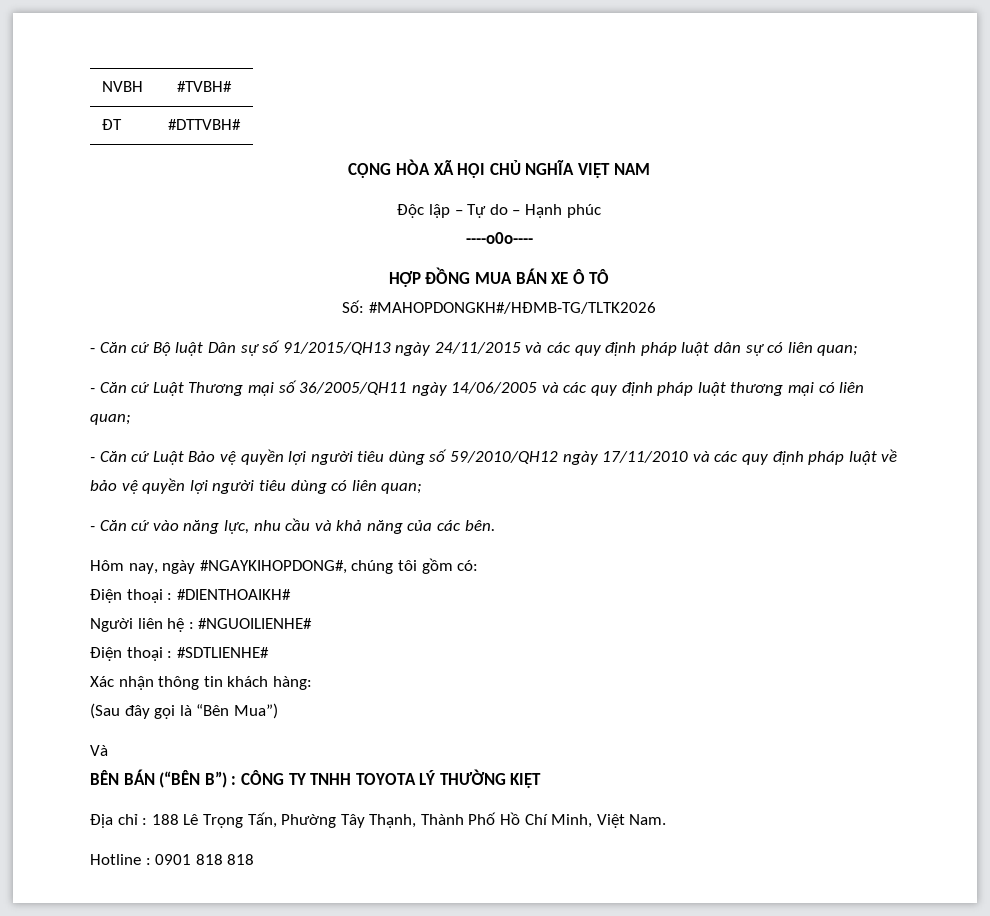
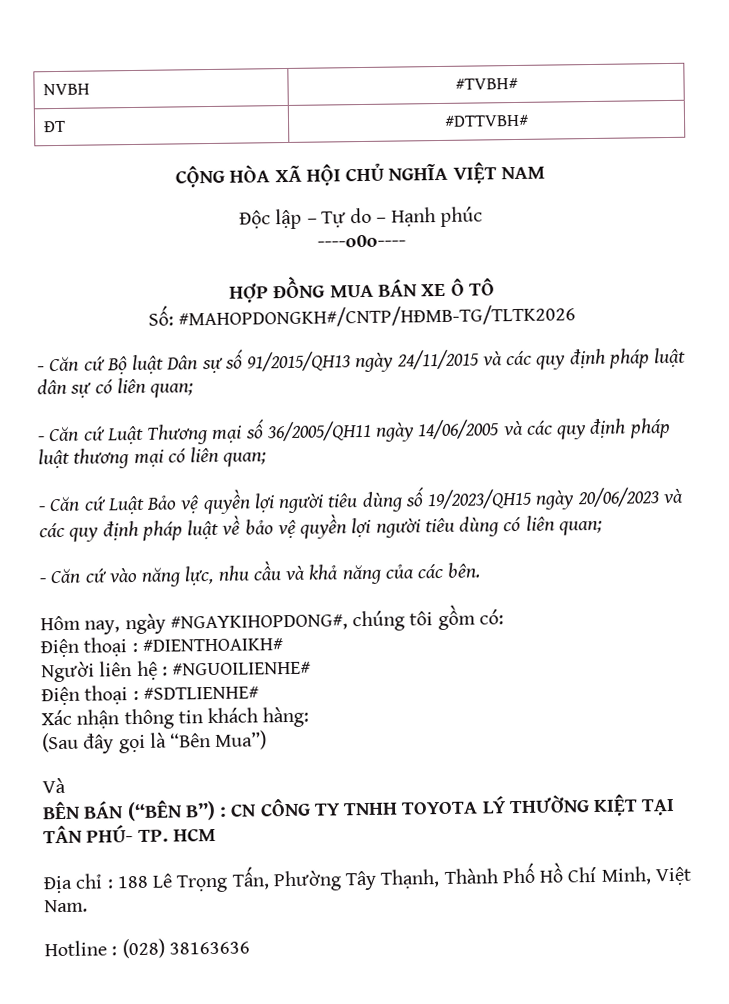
- Số: #MAHOPDONGKH#/HĐMB-TG/TLTK2026
+ Số: #MAHOPDONGKH#/CNTP/HĐMB-TG/TLTK2026
- - Căn cứ Luật Bảo vệ quyền lợi người tiêu dùng số 59/2010/QH12 ngày 17/11/2010 và các quy định pháp luật về bảo vệ quyền lợi người tiêu dùng có liên quan;
+ - Căn cứ Luật Bảo vệ quyền lợi người tiêu dùng số 19/2023/QH15 ngày 20/06/2023 và các quy định pháp luật về bảo vệ quyền lợi người tiêu dùng có liên quan;
- BÊN BÁN (“BÊN B”) : CÔNG TY TNHH TOYOTA LÝ THƯỜNG KIỆT
+ BÊN BÁN (“BÊN B”) : CN CÔNG TY TNHH TOYOTA LÝ THƯỜNG KIỆT TẠI TÂN PHÚ- TP. HCM
- Hotline : 0901 818 818
+ Hotline : (028) 38163636

